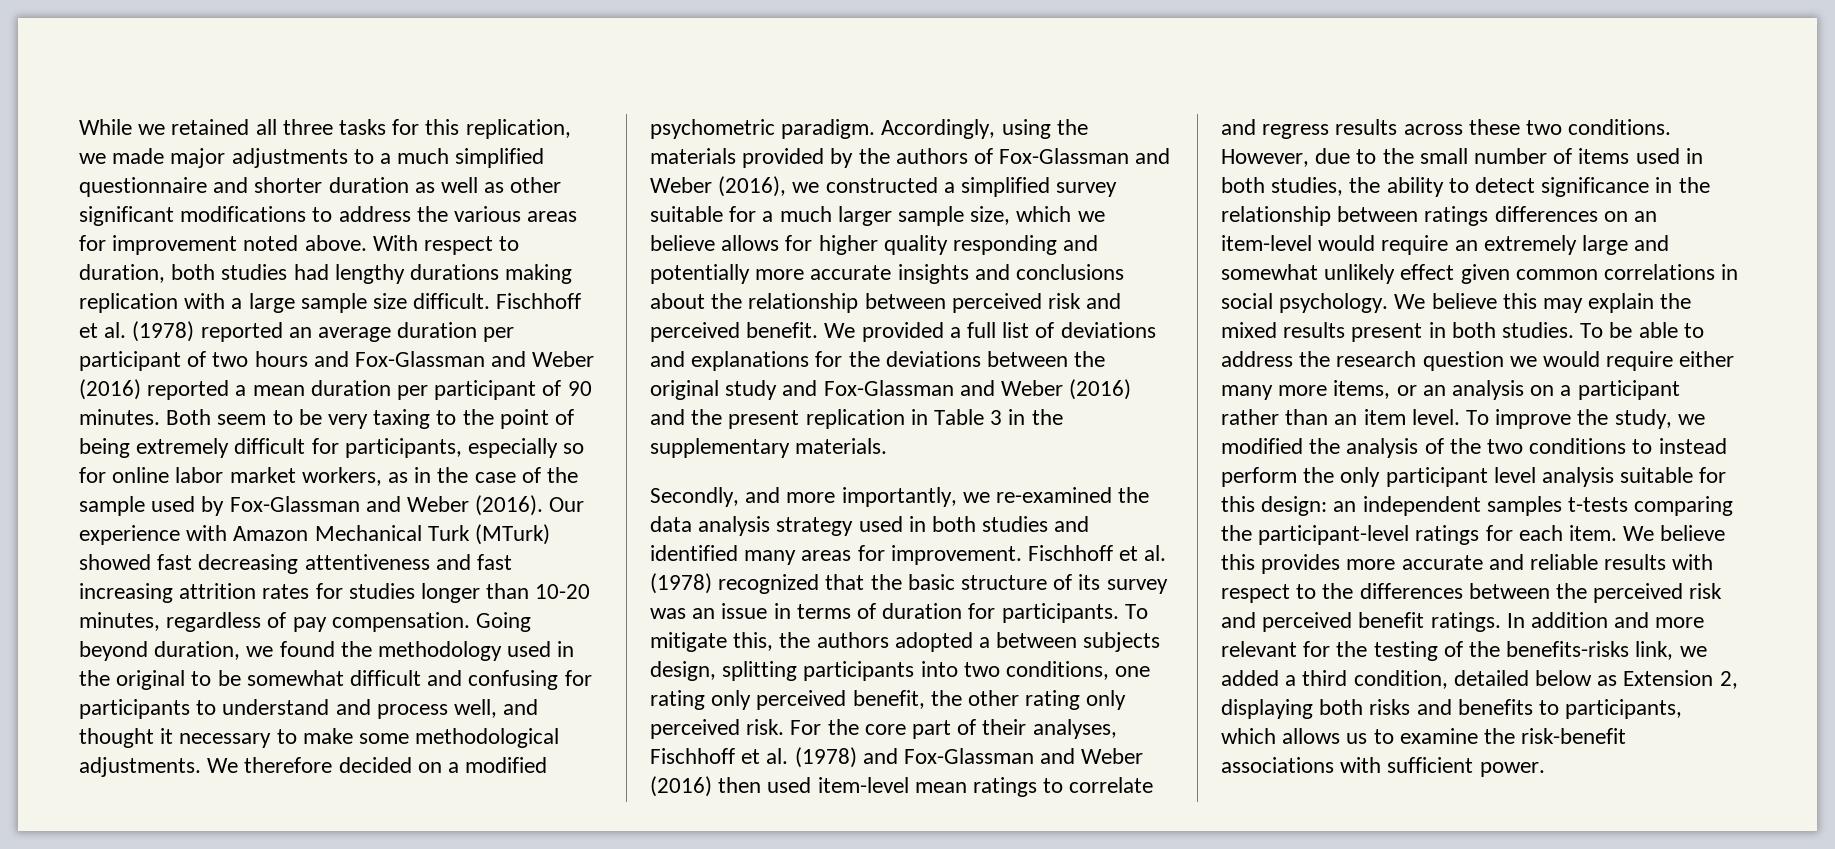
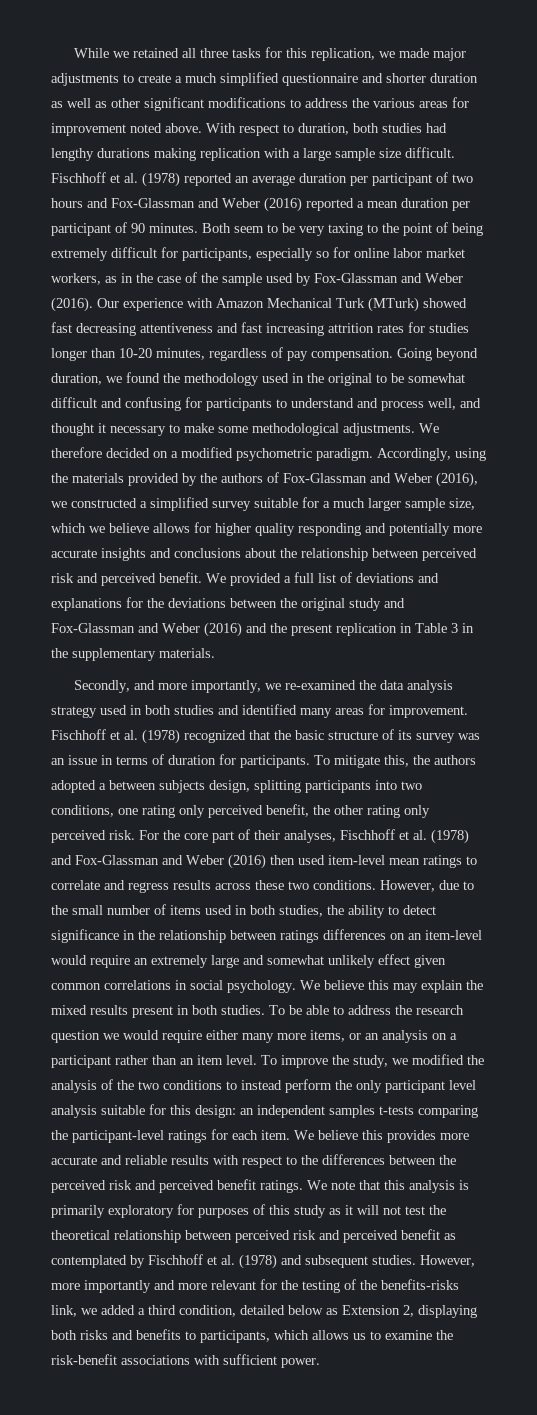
- While we retained all three tasks for this replication, we made major adjustments to a much simplified questionnaire and shorter duration as well as other significant modifications to address the various areas for improvement noted above.
+ While we retained all three tasks for this replication, we made major adjustments to create a much simplified questionnaire and shorter duration as well as other significant modifications to address the various areas for improvement noted above.
- In addition and more relevant for the testing of the benefits-risks link, we added a third condition, detailed below as Extension 2, displaying both risks and benefits to participants, which allows us to examine the risk-benefit associations with sufficient power.
+ We note that this analysis is primarily exploratory for purposes of this study as it will not test the theoretical relationship between perceived risk and perceived benefit as contemplated by Fischhoff et al. (1978) and subsequent studies. However, more importantly and more relevant for the testing of the benefits-risks link, we added a third condition, detailed below as Extension 2, displaying both risks and benefits to participants, which allows us to examine the risk-benefit associations with sufficient power.

